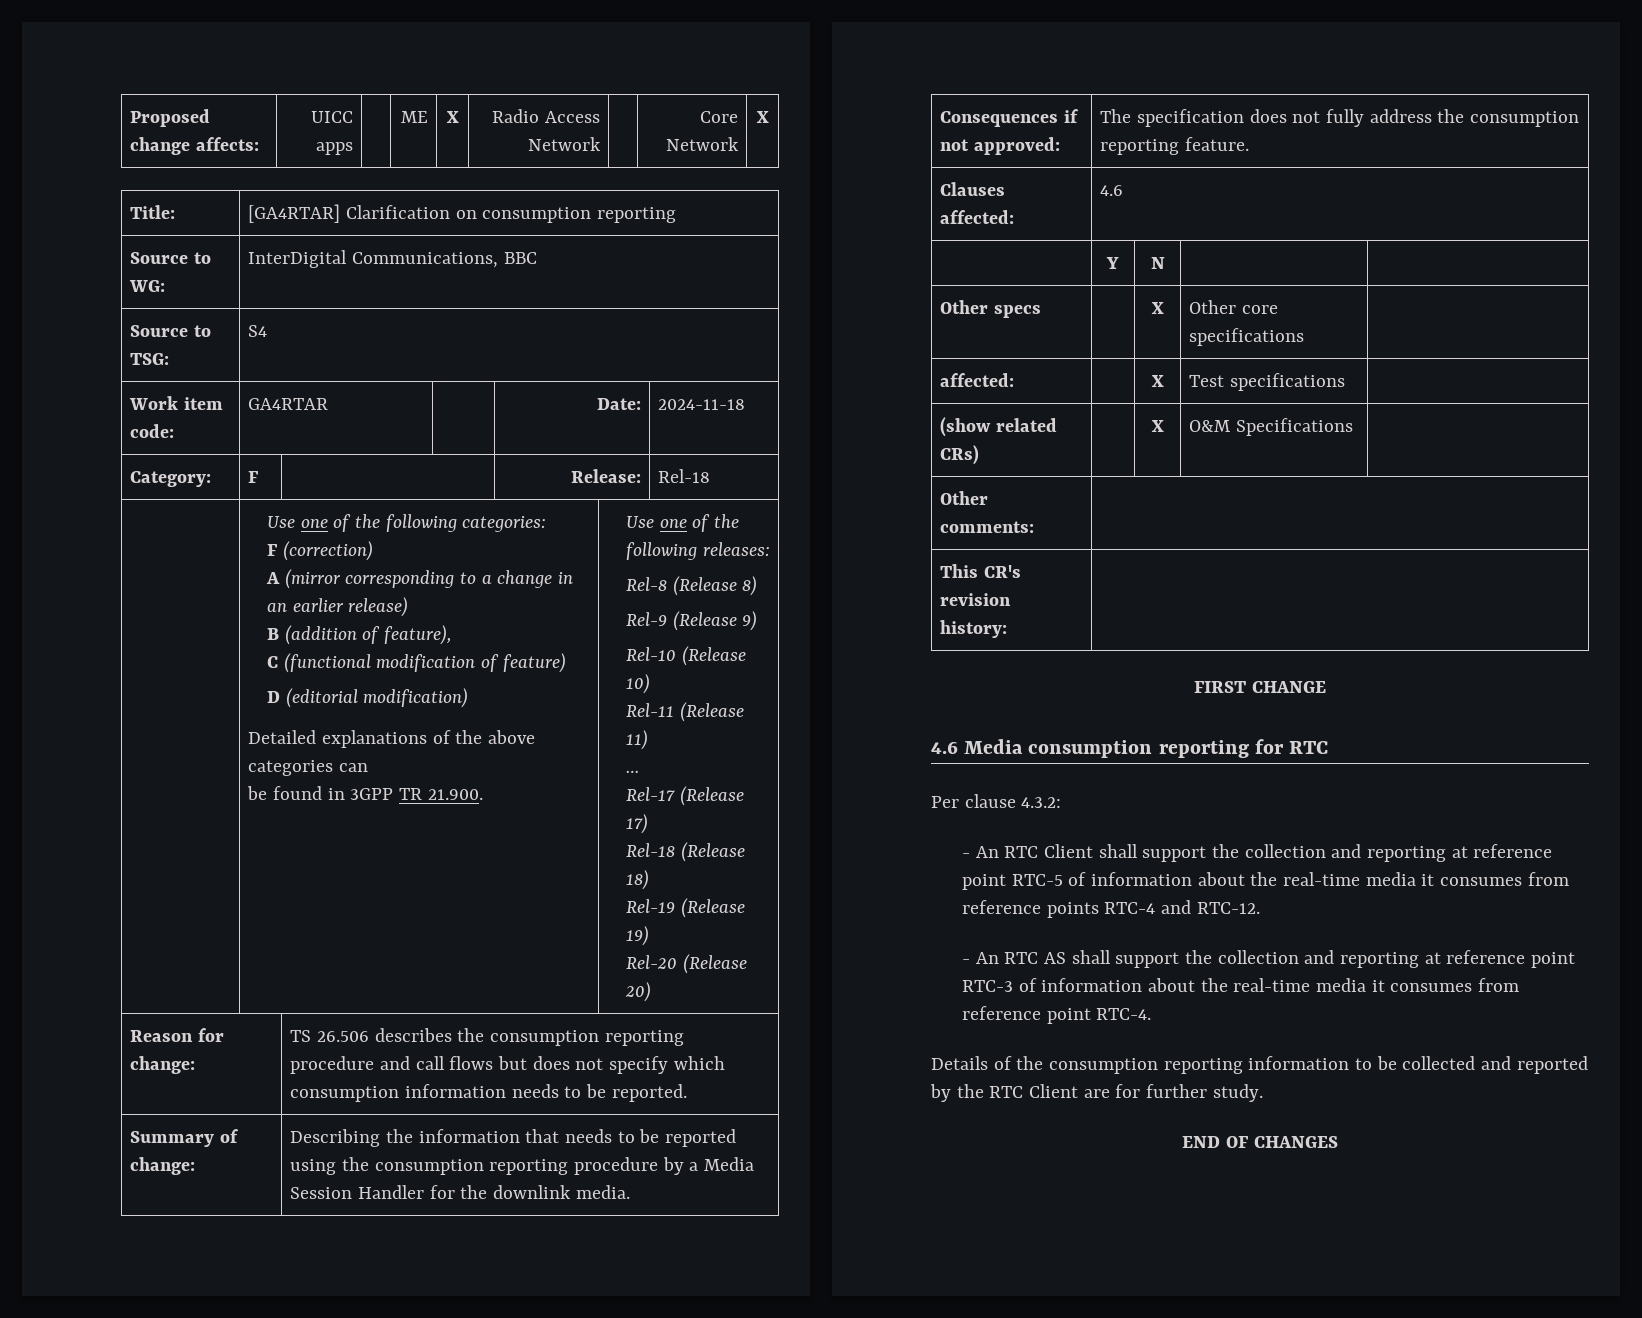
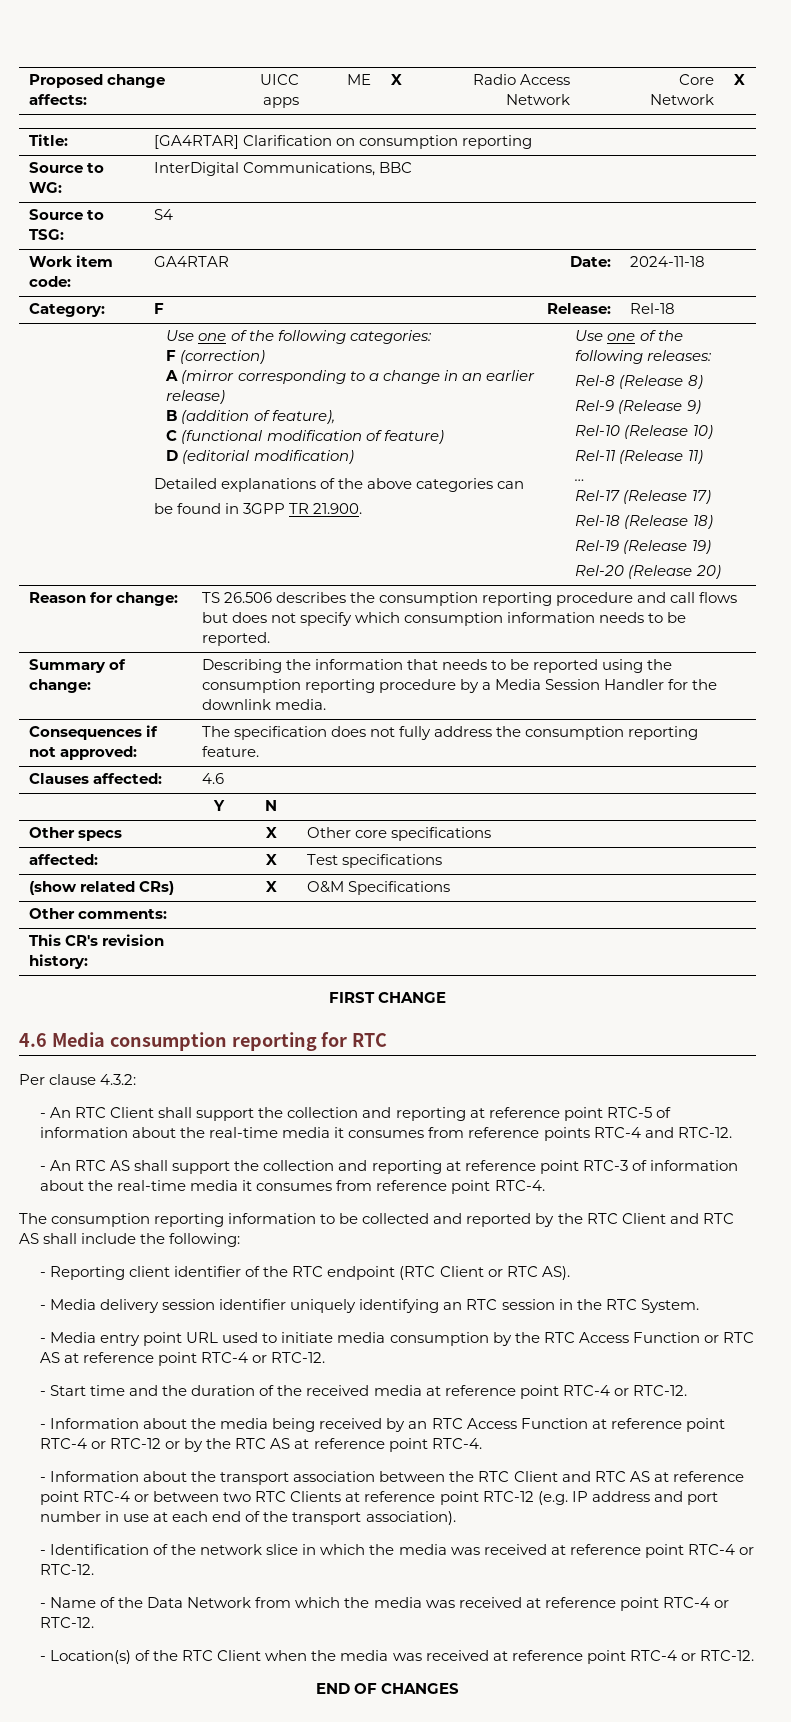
- Details of the consumption reporting information to be collected and reported by the RTC Client are for further study.
+ The consumption reporting information to be collected and reported by the RTC Client and RTC AS shall include the following:
+ - Reporting client identifier of the RTC endpoint (RTC Client or RTC AS).
+ - Media delivery session identifier uniquely identifying an RTC session in the RTC System.
+ - Media entry point URL used to initiate media consumption by the RTC Access Function or RTC AS at reference point RTC-4 or RTC-12.
+ - Start time and the duration of the received media at reference point RTC-4 or RTC-12.
+ - Information about the media being received by an RTC Access Function at reference point RTC-4 or RTC-12 or by the RTC AS at reference point RTC-4.
+ - Information about the transport association between the RTC Client and RTC AS at reference point RTC-4 or between two RTC Clients at reference point RTC-12 (e.g. IP address and port number in use at each end of the transport association).
+ - Identification of the network slice in which the media was received at reference point RTC-4 or RTC-12.
+ - Name of the Data Network from which the media was received at reference point RTC-4 or RTC-12.
+ - Location(s) of the RTC Client when the media was received at reference point RTC-4 or RTC-12.

